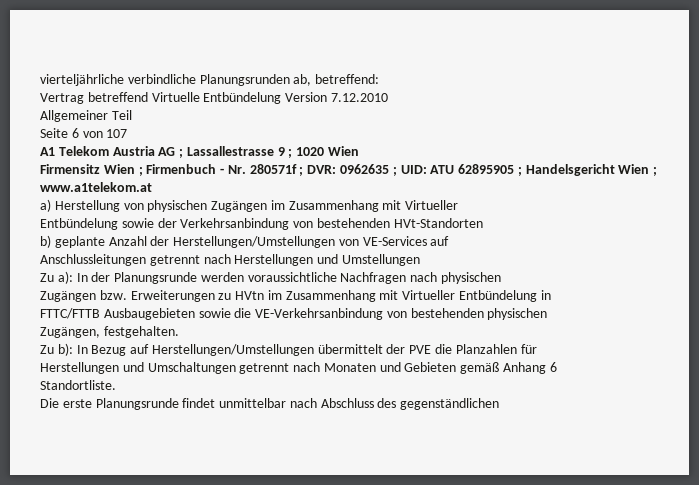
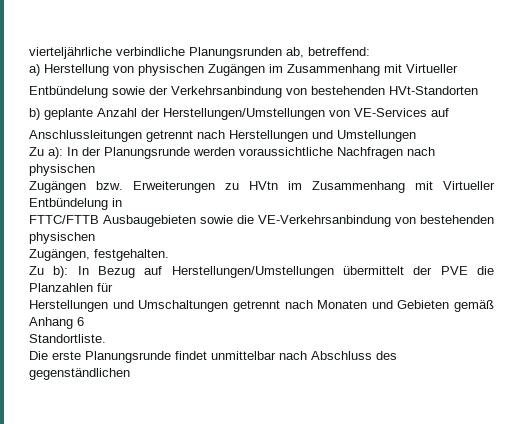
- Vertrag betreffend Virtuelle Entbündelung Version 7.12.2010
- Allgemeiner Teil
- Seite 6 von 107
- A1 Telekom Austria AG ; Lassallestrasse 9 ; 1020 Wien
- Firmensitz Wien ; Firmenbuch - Nr. 280571f ; DVR: 0962635 ; UID: ATU 62895905 ; Handelsgericht Wien ; www.a1telekom.at

